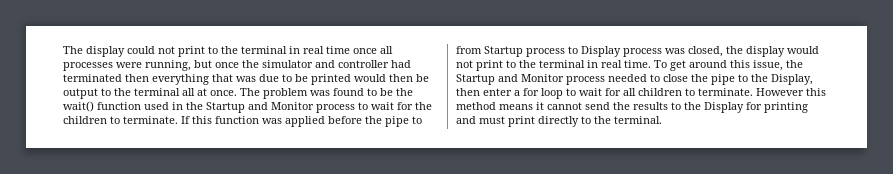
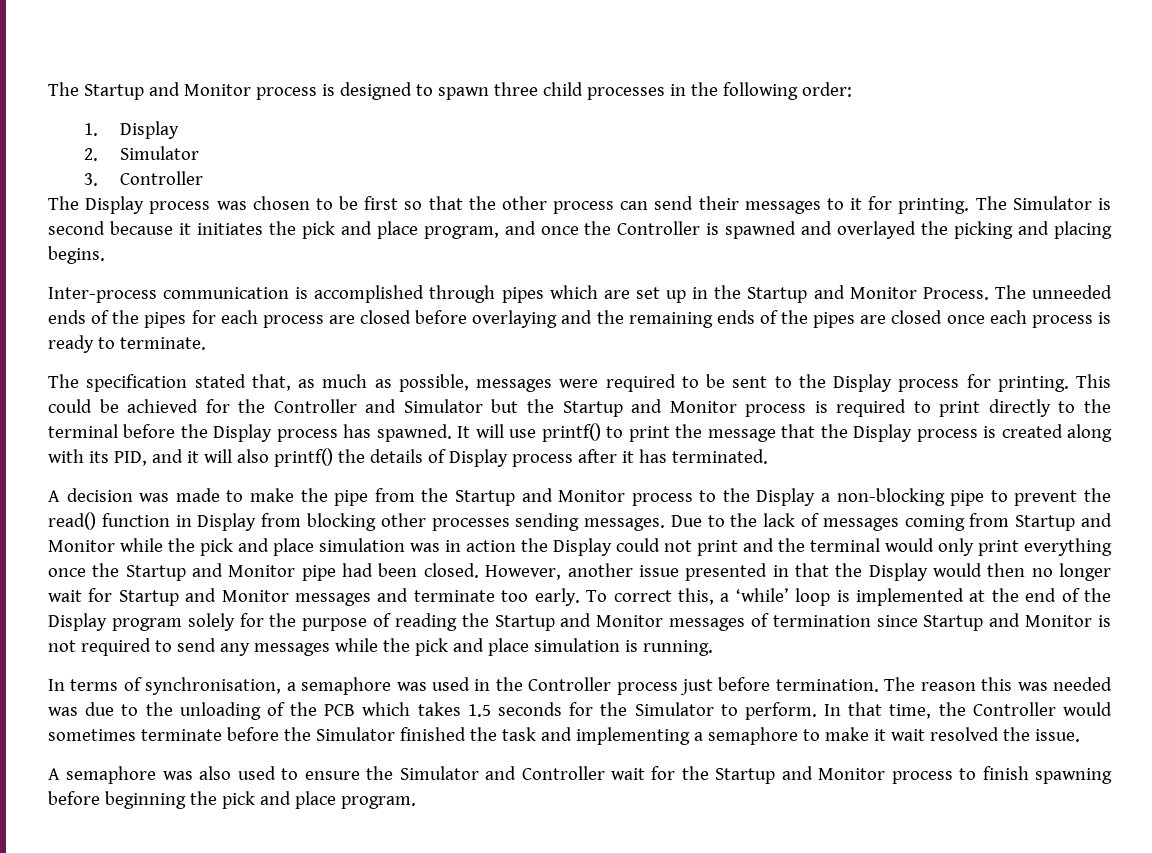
- The display could not print to the terminal in real time once all processes were running, but once the simulator and controller had terminated then everything that was due to be printed would then be output to the terminal all at once. The problem was found to be the wait() function used in the Startup and Monitor process to wait for the children to terminate. If this function was applied before the pipe to from Startup process to Display process was closed, the display would not print to the terminal in real time. To get around this issue, the Startup and Monitor process needed to close the pipe to the Display, then enter a for loop to wait for all children to terminate. However this method means it cannot send the results to the Display for printing and must print directly to the terminal.
+ The Startup and Monitor process is designed to spawn three child processes in the following order:
+ 1. Display
+ 2. Simulator
+ 3. Controller
+ The Display process was chosen to be first so that the other process can send their messages to it for printing. The Simulator is second because it initiates the pick and place program, and once the Controller is spawned and overlayed the picking and placing begins.
+ Inter-process communication is accomplished through pipes which are set up in the Startup and Monitor Process. The unneeded ends of the pipes for each process are closed before overlaying and the remaining ends of the pipes are closed once each process is ready to terminate.
+ The specification stated that, as much as possible, messages were required to be sent to the Display process for printing. This could be achieved for the Controller and Simulator but the Startup and Monitor process is required to print directly to the terminal before the Display process has spawned. It will use printf() to print the message that the Display process is created along with its PID, and it will also printf() the details of Display process after it has terminated.
+ A decision was made to make the pipe from the Startup and Monitor process to the Display a non-blocking pipe to prevent the read() function in Display from blocking other processes sending messages. Due to the lack of messages coming from Startup and Monitor while the pick and place simulation was in action the Display could not print and the terminal would only print everything once the Startup and Monitor pipe had been closed. However, another issue presented in that the Display would then no longer wait for Startup and Monitor messages and terminate too early. To correct this, a ‘while’ loop is implemented at the end of the Display program solely for the purpose of reading the Startup and Monitor messages of termination since Startup and Monitor is not required to send any messages while the pick and place simulation is running.
+ In terms of synchronisation, a semaphore was used in the Controller process just before termination. The reason this was needed was due to the unloading of the PCB which takes 1.5 seconds for the Simulator to perform. In that time, the Controller would sometimes terminate before the Simulator finished the task and implementing a semaphore to make it wait resolved the issue.
+ A semaphore was also used to ensure the Simulator and Controller wait for the Startup and Monitor process to finish spawning before beginning the pick and place program.

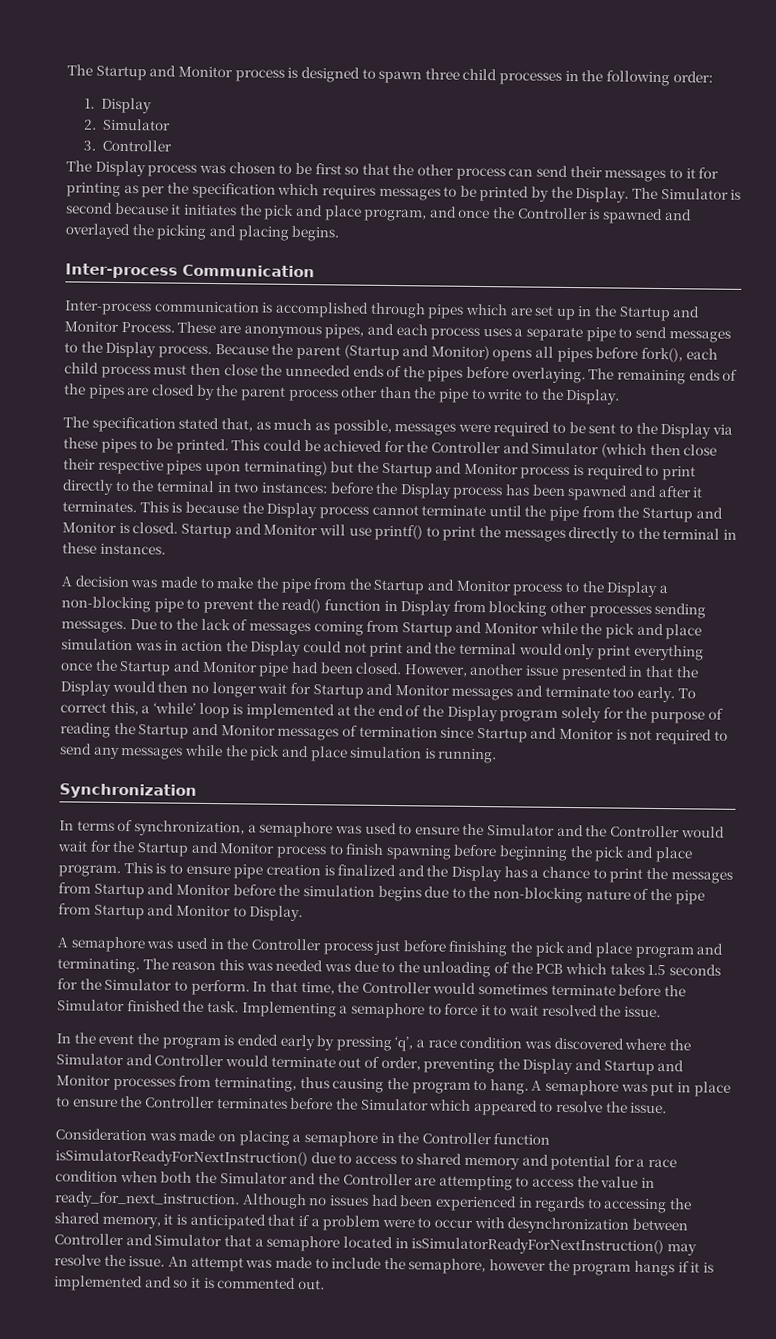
- The Display process was chosen to be first so that the other process can send their messages to it for printing.
+ The Display process was chosen to be first so that the other process can send their messages to it for printing as per the specification which requires messages to be printed by the Display.
+ Inter-process Communication
- The unneeded ends of the pipes for each process are closed before overlaying and the remaining ends of the pipes are closed once each process is ready to terminate.
+ These are anonymous pipes, and each process uses a separate pipe to send messages to the Display process. Because the parent (Startup and Monitor) opens all pipes before fork(), each child process must then close the unneeded ends of the pipes before overlaying. The remaining ends of the pipes are closed by the parent process other than the pipe to write to the Display.
- The specification stated that, as much as possible, messages were required to be sent to the Display process for printing.
+ The specification stated that, as much as possible, messages were required to be sent to the Display via these pipes to be printed.
- This could be achieved for the Controller and Simulator but the Startup and Monitor process is required to print directly to the terminal before the Display process has spawned. It will use printf() to print the message that the Display process is created along with its PID, and it will also printf() the details of Display process after it has terminated.
+ This could be achieved for the Controller and Simulator (which then close their respective pipes upon terminating) but the Startup and Monitor process is required to print directly to the terminal in two instances: before the Display process has been spawned and after it terminates. This is because the Display process cannot terminate until the pipe from the Startup and Monitor is closed. Startup and Monitor will use printf() to print the messages directly to the terminal in these instances.
+ Synchronization
- In terms of synchronisation, a semaphore was used in the Controller process just before termination.
+ In terms of synchronization, a semaphore was used to ensure the Simulator and the Controller would wait for the Startup and Monitor process to finish spawning before beginning the pick and place program. This is to ensure pipe creation is finalized and the Display has a chance to print the messages from Startup and Monitor before the simulation begins due to the non-blocking nature of the pipe from Startup and Monitor to Display.
+ A semaphore was used in the Controller process just before finishing the pick and place program and terminating.
- In that time, the Controller would sometimes terminate before the Simulator finished the task and implementing a semaphore to make it wait resolved the issue.
- A semaphore was also used to ensure the Simulator and Controller wait for the Startup and Monitor process to finish spawning before beginning the pick and place program.
+ In that time, the Controller would sometimes terminate before the Simulator finished the task. Implementing a semaphore to force it to wait resolved the issue.
+ In the event the program is ended early by pressing ‘q’, a race condition was discovered where the Simulator and Controller would terminate out of order, preventing the Display and Startup and Monitor processes from terminating, thus causing the program to hang. A semaphore was put in place to ensure the Controller terminates before the Simulator which appeared to resolve the issue.
+ Consideration was made on placing a semaphore in the Controller function isSimulatorReadyForNextInstruction() due to access to shared memory and potential for a race condition when both the Simulator and the Controller are attempting to access the value in ready_for_next_instruction. Although no issues had been experienced in regards to accessing the shared memory, it is anticipated that if a problem were to occur with desynchronization between Controller and Simulator that a semaphore located in isSimulatorReadyForNextInstruction() may resolve the issue. An attempt was made to include the semaphore, however the program hangs if it is implemented and so it is commented out.

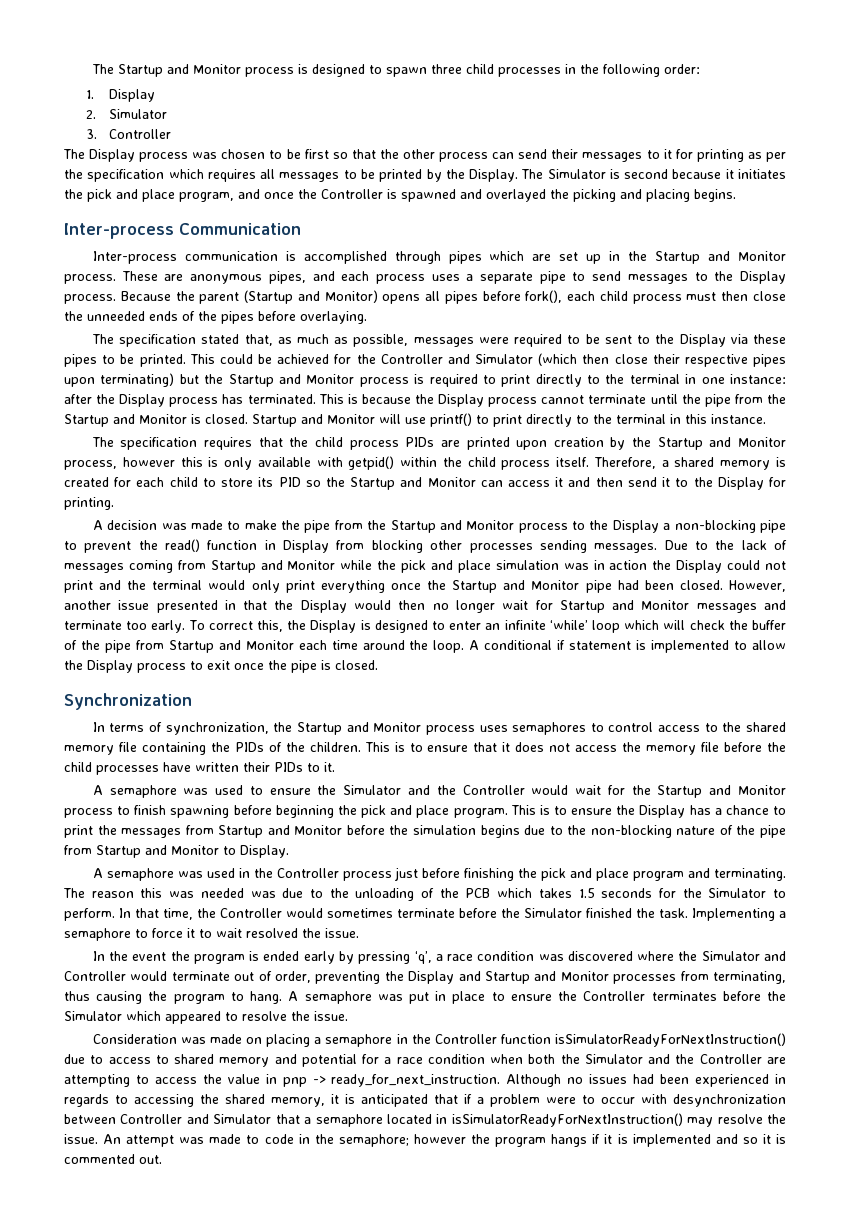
- The Display process was chosen to be first so that the other process can send their messages to it for printing as per the specification which requires messages to be printed by the Display.
+ The Display process was chosen to be first so that the other process can send their messages to it for printing as per the specification which requires all messages to be printed by the Display.
- Inter-process communication is accomplished through pipes which are set up in the Startup and Monitor Process.
+ Inter-process communication is accomplished through pipes which are set up in the Startup and Monitor process.
- The remaining ends of the pipes are closed by the parent process other than the pipe to write to the Display.
- This could be achieved for the Controller and Simulator (which then close their respective pipes upon terminating) but the Startup and Monitor process is required to print directly to the terminal in two instances: before the Display process has been spawned and after it terminates.
+ This could be achieved for the Controller and Simulator (which then close their respective pipes upon terminating) but the Startup and Monitor process is required to print directly to the terminal in one instance: after the Display process has terminated.
- Startup and Monitor will use printf() to print the messages directly to the terminal in these instances.
+ Startup and Monitor will use printf() to print directly to the terminal in this instance.
+ The specification requires that the child process PIDs are printed upon creation by the Startup and Monitor process, however this is only available with getpid() within the child process itself. Therefore, a shared memory is created for each child to store its PID so the Startup and Monitor can access it and then send it to the Display for printing.
- To correct this, a ‘while’ loop is implemented at the end of the Display program solely for the purpose of reading the Startup and Monitor messages of termination since Startup and Monitor is not required to send any messages while the pick and place simulation is running.
+ To correct this, the Display is designed to enter an infinite ‘while’ loop which will check the buffer of the pipe from Startup and Monitor each time around the loop. A conditional if statement is implemented to allow the Display process to exit once the pipe is closed.
- In terms of synchronization, a semaphore was used to ensure the Simulator and the Controller would wait for the Startup and Monitor process to finish spawning before beginning the pick and place program.
+ In terms of synchronization, the Startup and Monitor process uses semaphores to control access to the shared memory file containing the PIDs of the children. This is to ensure that it does not access the memory file before the child processes have written their PIDs to it.
+ A semaphore was used to ensure the Simulator and the Controller would wait for the Startup and Monitor process to finish spawning before beginning the pick and place program.
- This is to ensure pipe creation is finalized and the Display has a chance to print the messages from Startup and Monitor before the simulation begins due to the non-blocking nature of the pipe from Startup and Monitor to Display.
+ This is to ensure the Display has a chance to print the messages from Startup and Monitor before the simulation begins due to the non-blocking nature of the pipe from Startup and Monitor to Display.
- Consideration was made on placing a semaphore in the Controller function isSimulatorReadyForNextInstruction() due to access to shared memory and potential for a race condition when both the Simulator and the Controller are attempting to access the value in ready_for_next_instruction.
+ Consideration was made on placing a semaphore in the Controller function isSimulatorReadyForNextInstruction() due to access to shared memory and potential for a race condition when both the Simulator and the Controller are attempting to access the value in pnp -> ready_for_next_instruction.
- An attempt was made to include the semaphore, however the program hangs if it is implemented and so it is commented out.
+ An attempt was made to code in the semaphore; however the program hangs if it is implemented and so it is commented out.

